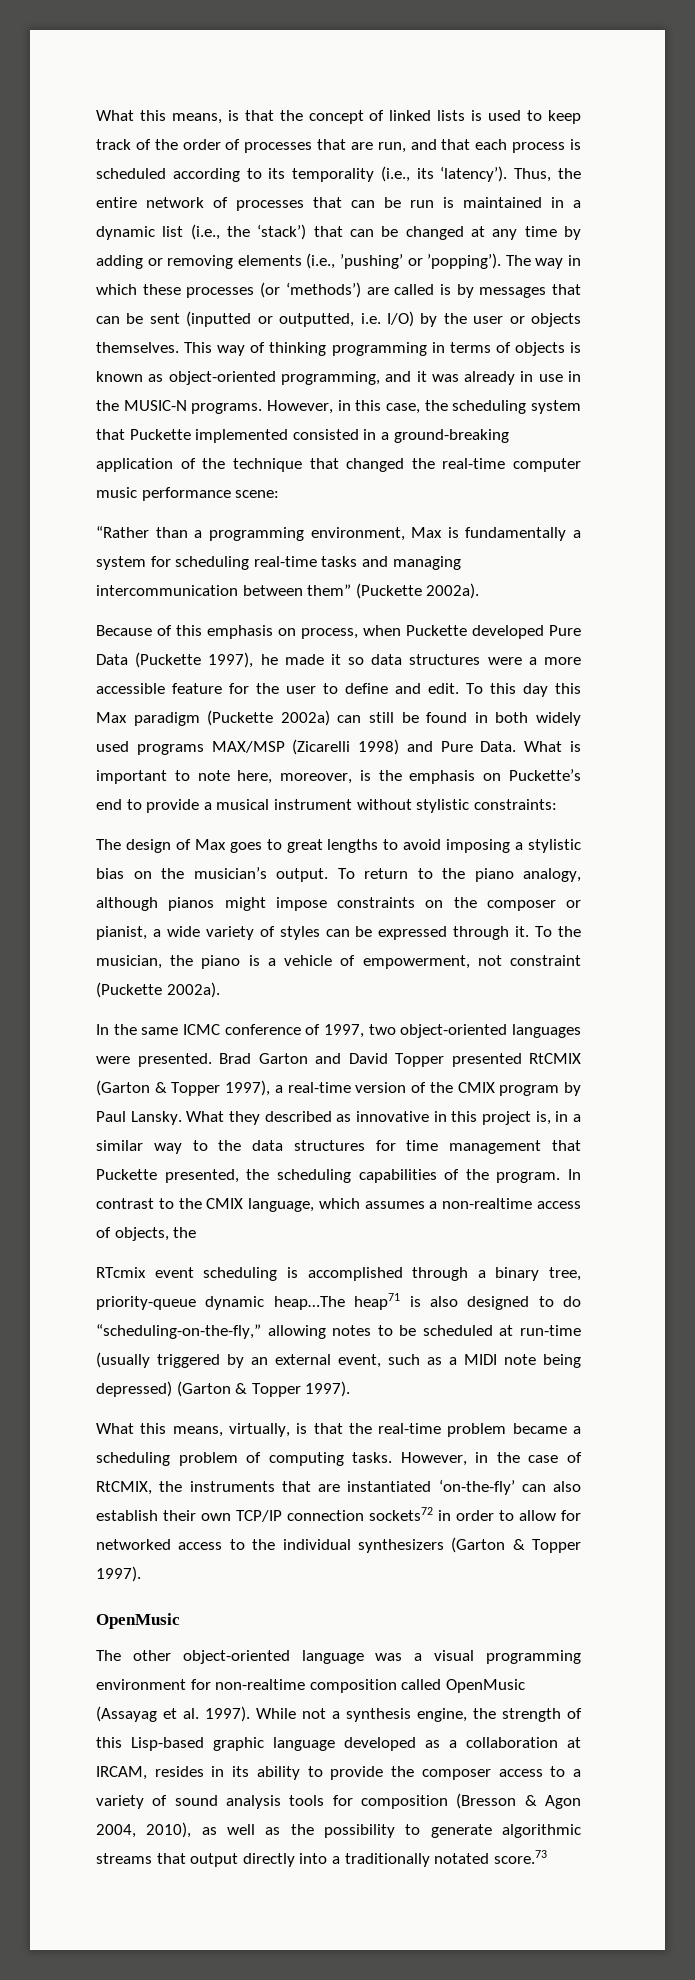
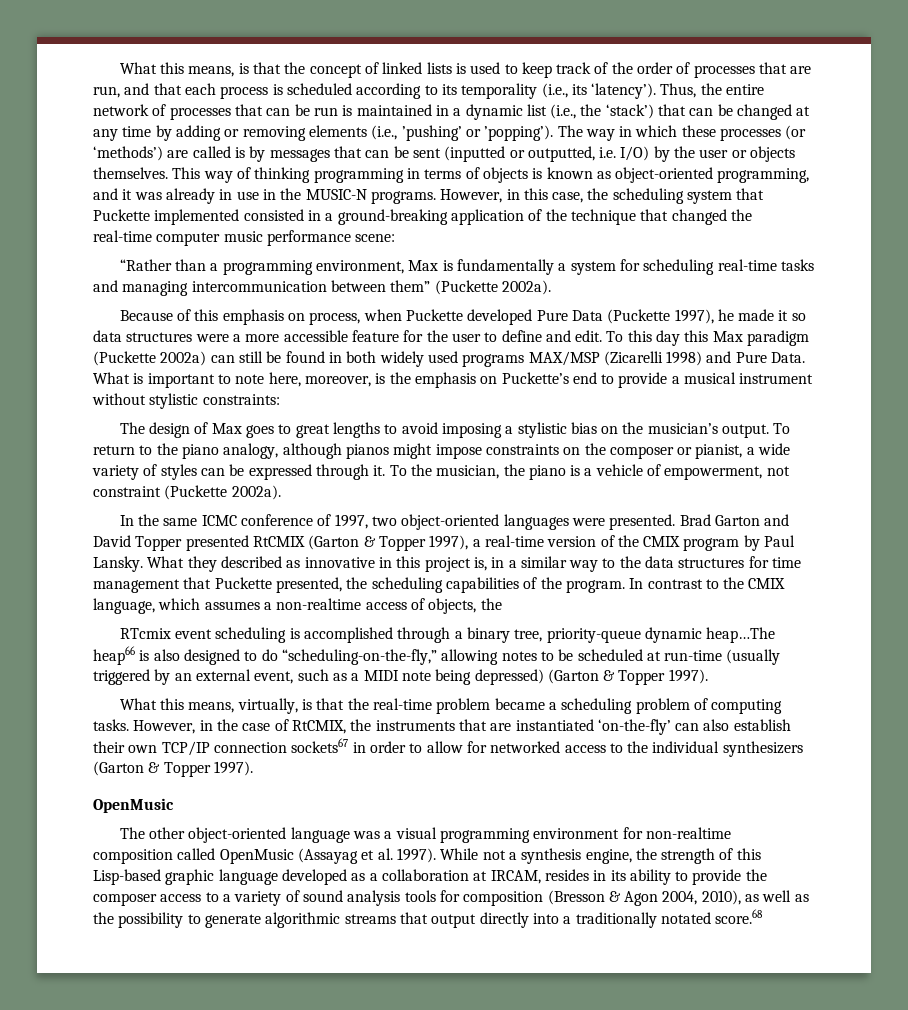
- RTcmix event scheduling is accomplished through a binary tree, priority-queue dynamic heap…The heap71 is also designed to do “scheduling-on-the-fly,” allowing notes to be scheduled at run-time (usually triggered by an external event, such as a MIDI note being depressed) (Garton & Topper 1997).
+ RTcmix event scheduling is accomplished through a binary tree, priority-queue dynamic heap…The heap66 is also designed to do “scheduling-on-the-fly,” allowing notes to be scheduled at run-time (usually triggered by an external event, such as a MIDI note being depressed) (Garton & Topper 1997).
- However, in the case of RtCMIX, the instruments that are instantiated ‘on-the-fly’ can also establish their own TCP/IP connection sockets72 in order to allow for networked access to the individual synthesizers (Garton & Topper 1997).
+ However, in the case of RtCMIX, the instruments that are instantiated ‘on-the-fly’ can also establish their own TCP/IP connection sockets67 in order to allow for networked access to the individual synthesizers (Garton & Topper 1997).
- While not a synthesis engine, the strength of this Lisp-based graphic language developed as a collaboration at IRCAM, resides in its ability to provide the composer access to a variety of sound analysis tools for composition (Bresson & Agon 2004, 2010), as well as the possibility to generate algorithmic streams that output directly into a traditionally notated score.73
+ While not a synthesis engine, the strength of this Lisp-based graphic language developed as a collaboration at IRCAM, resides in its ability to provide the composer access to a variety of sound analysis tools for composition (Bresson & Agon 2004, 2010), as well as the possibility to generate algorithmic streams that output directly into a traditionally notated score.68

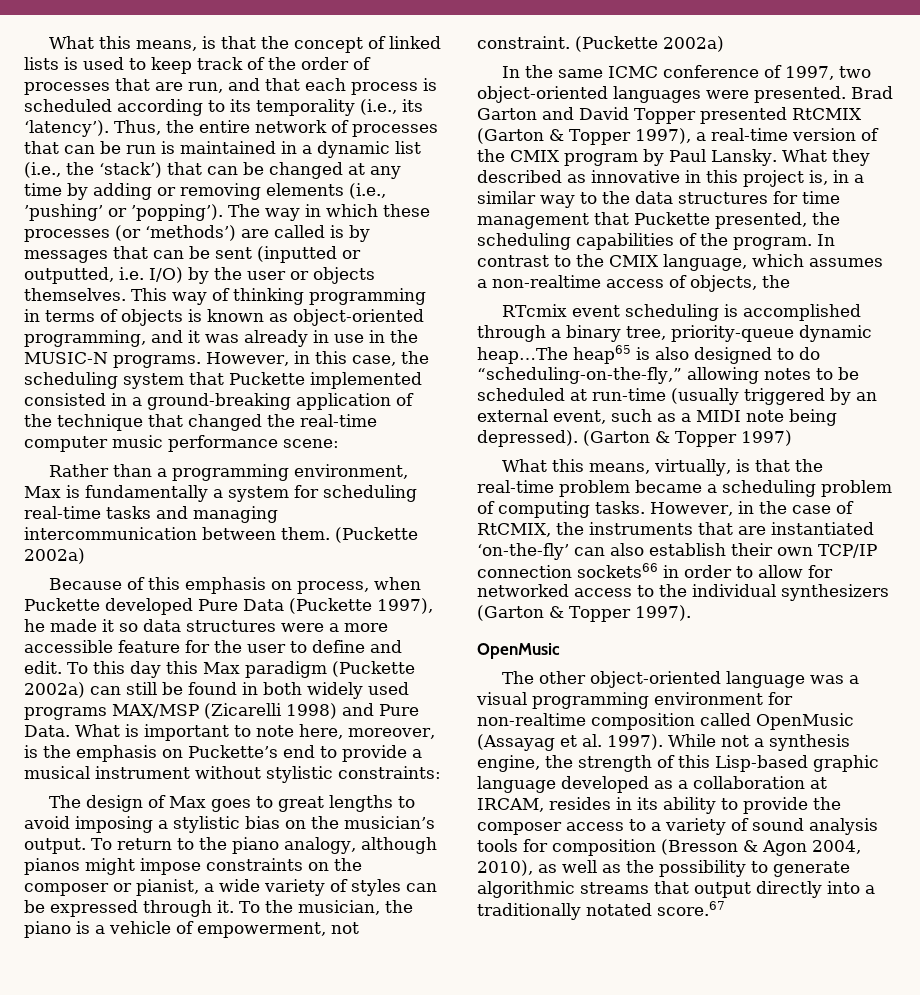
- “Rather than a programming environment, Max is fundamentally a system for scheduling real-time tasks and managing intercommunication between them” (Puckette 2002a).
+ Rather than a programming environment, Max is fundamentally a system for scheduling real-time tasks and managing intercommunication between them. (Puckette 2002a)
- To the musician, the piano is a vehicle of empowerment, not constraint (Puckette 2002a).
+ To the musician, the piano is a vehicle of empowerment, not constraint. (Puckette 2002a)
- RTcmix event scheduling is accomplished through a binary tree, priority-queue dynamic heap…The heap66 is also designed to do “scheduling-on-the-fly,” allowing notes to be scheduled at run-time (usually triggered by an external event, such as a MIDI note being depressed) (Garton & Topper 1997).
+ RTcmix event scheduling is accomplished through a binary tree, priority-queue dynamic heap…The heap65 is also designed to do “scheduling-on-the-fly,” allowing notes to be scheduled at run-time (usually triggered by an external event, such as a MIDI note being depressed). (Garton & Topper 1997)
- However, in the case of RtCMIX, the instruments that are instantiated ‘on-the-fly’ can also establish their own TCP/IP connection sockets67 in order to allow for networked access to the individual synthesizers (Garton & Topper 1997).
+ However, in the case of RtCMIX, the instruments that are instantiated ‘on-the-fly’ can also establish their own TCP/IP connection sockets66 in order to allow for networked access to the individual synthesizers (Garton & Topper 1997).
- While not a synthesis engine, the strength of this Lisp-based graphic language developed as a collaboration at IRCAM, resides in its ability to provide the composer access to a variety of sound analysis tools for composition (Bresson & Agon 2004, 2010), as well as the possibility to generate algorithmic streams that output directly into a traditionally notated score.68
+ While not a synthesis engine, the strength of this Lisp-based graphic language developed as a collaboration at IRCAM, resides in its ability to provide the composer access to a variety of sound analysis tools for composition (Bresson & Agon 2004, 2010), as well as the possibility to generate algorithmic streams that output directly into a traditionally notated score.67

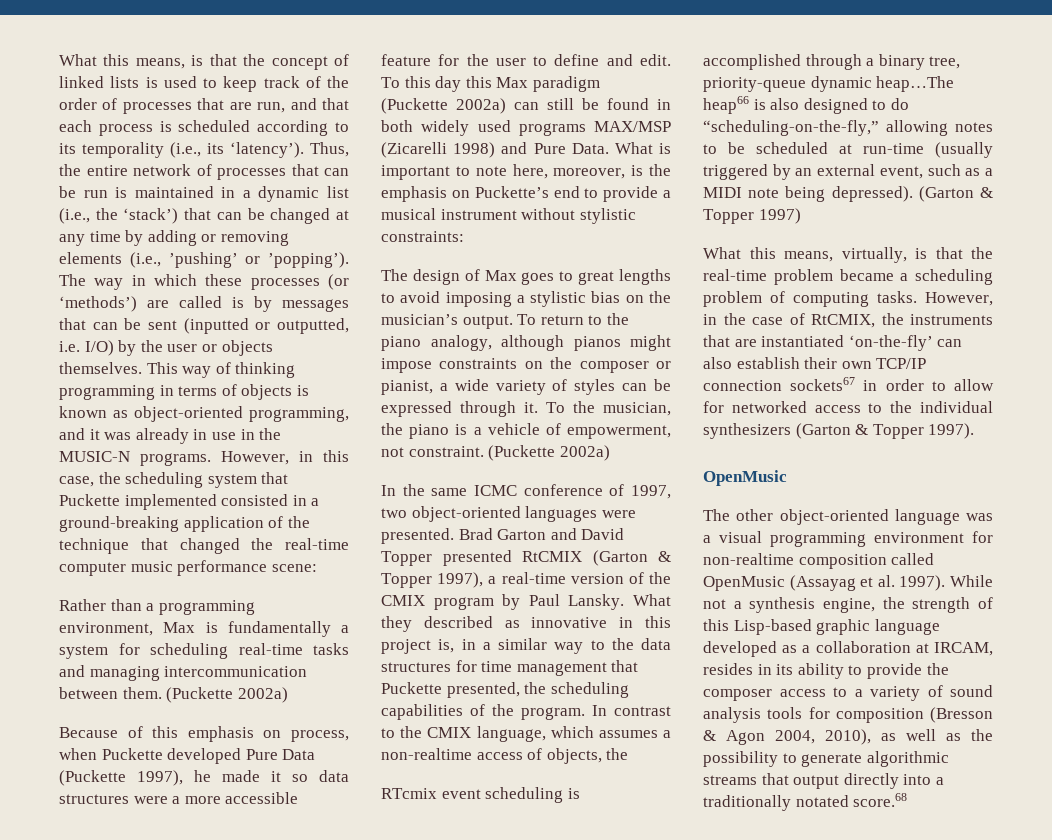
- RTcmix event scheduling is accomplished through a binary tree, priority-queue dynamic heap…The heap65 is also designed to do “scheduling-on-the-fly,” allowing notes to be scheduled at run-time (usually triggered by an external event, such as a MIDI note being depressed).
+ RTcmix event scheduling is accomplished through a binary tree, priority-queue dynamic heap…The heap66 is also designed to do “scheduling-on-the-fly,” allowing notes to be scheduled at run-time (usually triggered by an external event, such as a MIDI note being depressed).
- However, in the case of RtCMIX, the instruments that are instantiated ‘on-the-fly’ can also establish their own TCP/IP connection sockets66 in order to allow for networked access to the individual synthesizers (Garton & Topper 1997).
+ However, in the case of RtCMIX, the instruments that are instantiated ‘on-the-fly’ can also establish their own TCP/IP connection sockets67 in order to allow for networked access to the individual synthesizers (Garton & Topper 1997).
- While not a synthesis engine, the strength of this Lisp-based graphic language developed as a collaboration at IRCAM, resides in its ability to provide the composer access to a variety of sound analysis tools for composition (Bresson & Agon 2004, 2010), as well as the possibility to generate algorithmic streams that output directly into a traditionally notated score.67
+ While not a synthesis engine, the strength of this Lisp-based graphic language developed as a collaboration at IRCAM, resides in its ability to provide the composer access to a variety of sound analysis tools for composition (Bresson & Agon 2004, 2010), as well as the possibility to generate algorithmic streams that output directly into a traditionally notated score.68

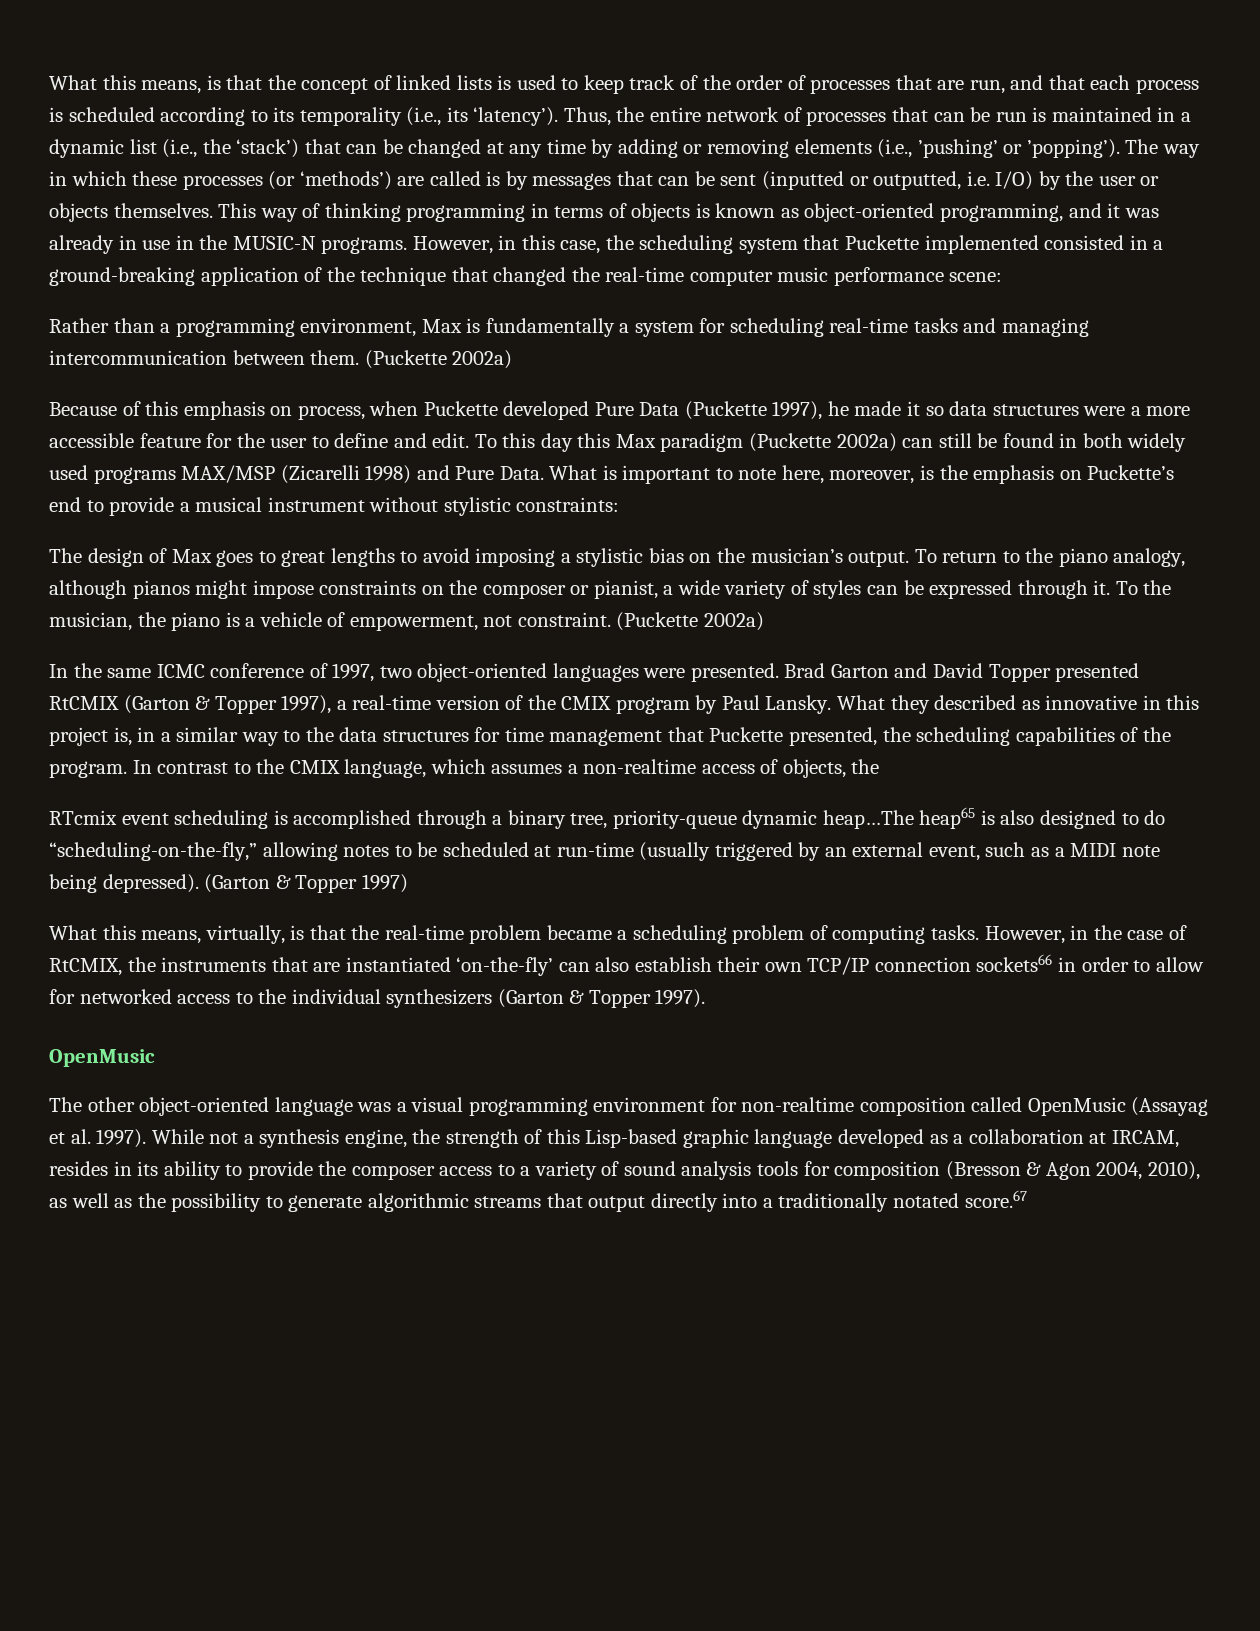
- RTcmix event scheduling is accomplished through a binary tree, priority-queue dynamic heap…The heap66 is also designed to do “scheduling-on-the-fly,” allowing notes to be scheduled at run-time (usually triggered by an external event, such as a MIDI note being depressed).
+ RTcmix event scheduling is accomplished through a binary tree, priority-queue dynamic heap…The heap65 is also designed to do “scheduling-on-the-fly,” allowing notes to be scheduled at run-time (usually triggered by an external event, such as a MIDI note being depressed).
- However, in the case of RtCMIX, the instruments that are instantiated ‘on-the-fly’ can also establish their own TCP/IP connection sockets67 in order to allow for networked access to the individual synthesizers (Garton & Topper 1997).
+ However, in the case of RtCMIX, the instruments that are instantiated ‘on-the-fly’ can also establish their own TCP/IP connection sockets66 in order to allow for networked access to the individual synthesizers (Garton & Topper 1997).
- While not a synthesis engine, the strength of this Lisp-based graphic language developed as a collaboration at IRCAM, resides in its ability to provide the composer access to a variety of sound analysis tools for composition (Bresson & Agon 2004, 2010), as well as the possibility to generate algorithmic streams that output directly into a traditionally notated score.68
+ While not a synthesis engine, the strength of this Lisp-based graphic language developed as a collaboration at IRCAM, resides in its ability to provide the composer access to a variety of sound analysis tools for composition (Bresson & Agon 2004, 2010), as well as the possibility to generate algorithmic streams that output directly into a traditionally notated score.67

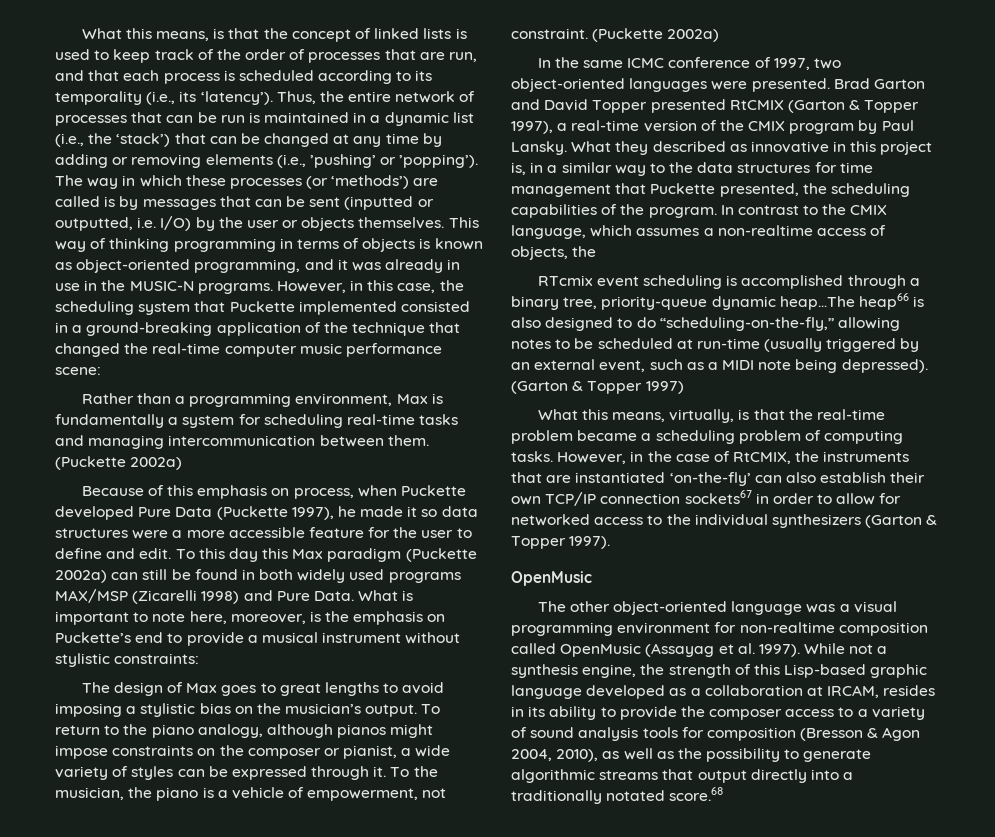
- RTcmix event scheduling is accomplished through a binary tree, priority-queue dynamic heap…The heap65 is also designed to do “scheduling-on-the-fly,” allowing notes to be scheduled at run-time (usually triggered by an external event, such as a MIDI note being depressed).
+ RTcmix event scheduling is accomplished through a binary tree, priority-queue dynamic heap…The heap66 is also designed to do “scheduling-on-the-fly,” allowing notes to be scheduled at run-time (usually triggered by an external event, such as a MIDI note being depressed).
- However, in the case of RtCMIX, the instruments that are instantiated ‘on-the-fly’ can also establish their own TCP/IP connection sockets66 in order to allow for networked access to the individual synthesizers (Garton & Topper 1997).
+ However, in the case of RtCMIX, the instruments that are instantiated ‘on-the-fly’ can also establish their own TCP/IP connection sockets67 in order to allow for networked access to the individual synthesizers (Garton & Topper 1997).
- While not a synthesis engine, the strength of this Lisp-based graphic language developed as a collaboration at IRCAM, resides in its ability to provide the composer access to a variety of sound analysis tools for composition (Bresson & Agon 2004, 2010), as well as the possibility to generate algorithmic streams that output directly into a traditionally notated score.67
+ While not a synthesis engine, the strength of this Lisp-based graphic language developed as a collaboration at IRCAM, resides in its ability to provide the composer access to a variety of sound analysis tools for composition (Bresson & Agon 2004, 2010), as well as the possibility to generate algorithmic streams that output directly into a traditionally notated score.68

